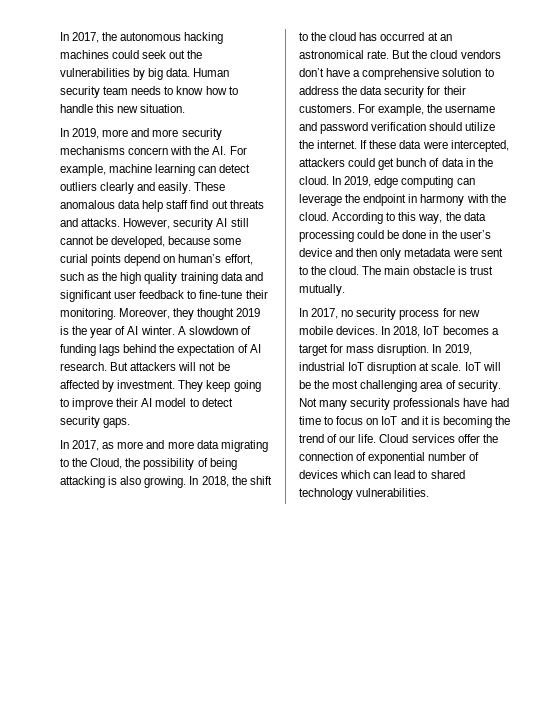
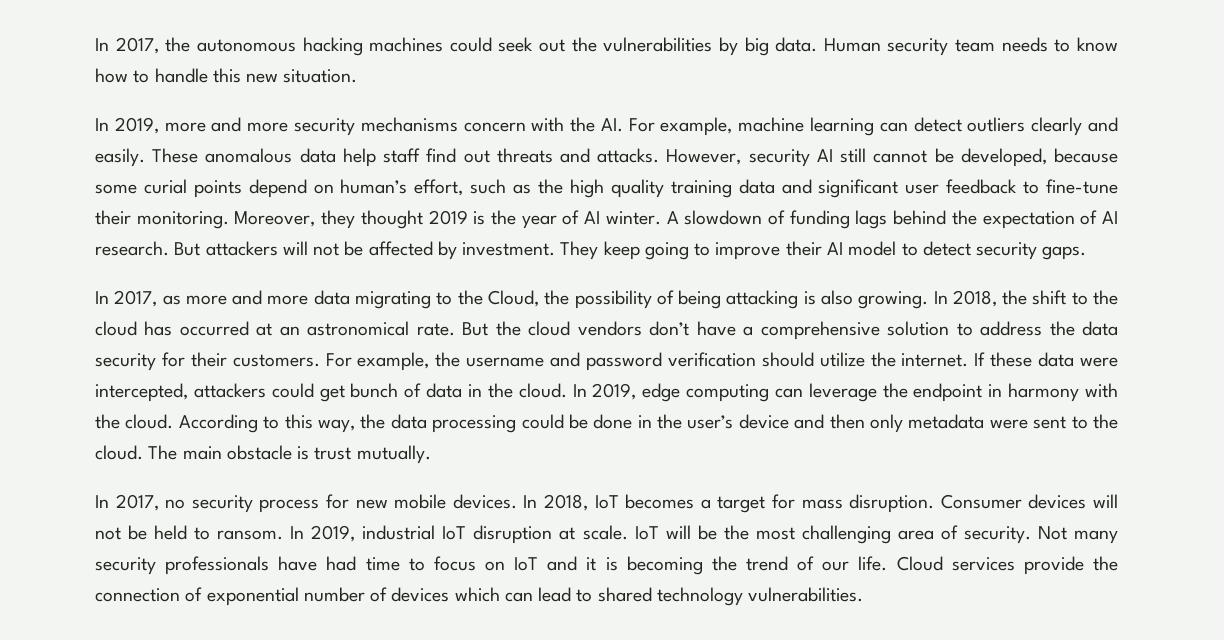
+ Consumer devices will not be held to ransom.
- Cloud services offer the connection of exponential number of devices which can lead to shared technology vulnerabilities.
+ Cloud services provide the connection of exponential number of devices which can lead to shared technology vulnerabilities.

